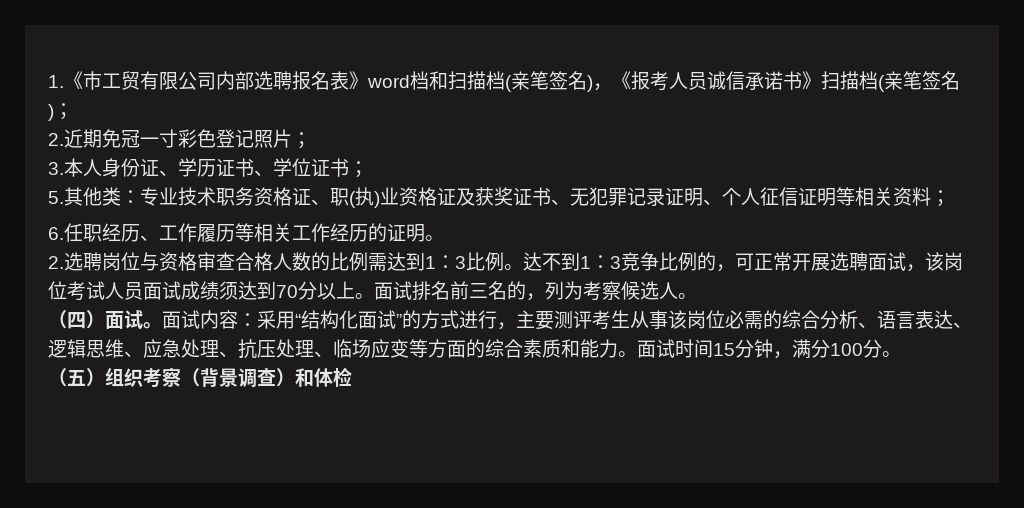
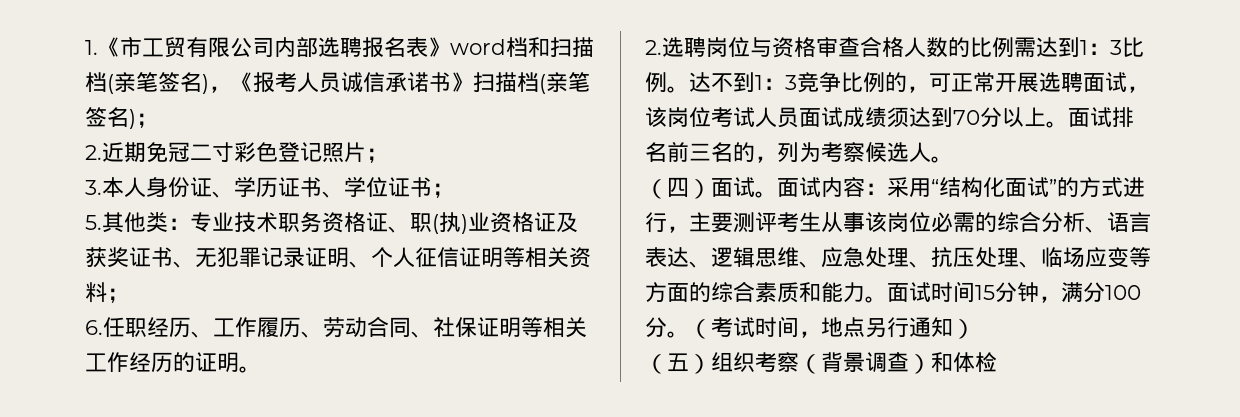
- 2.近期免冠一寸彩色登记照片；
+ 2.近期免冠二寸彩色登记照片；
- 6.任职经历、工作履历等相关工作经历的证明。
+ 6.任职经历、工作履历、劳动合同、社保证明等相关工作经历的证明。
+ （考试时间，地点另行通知）

